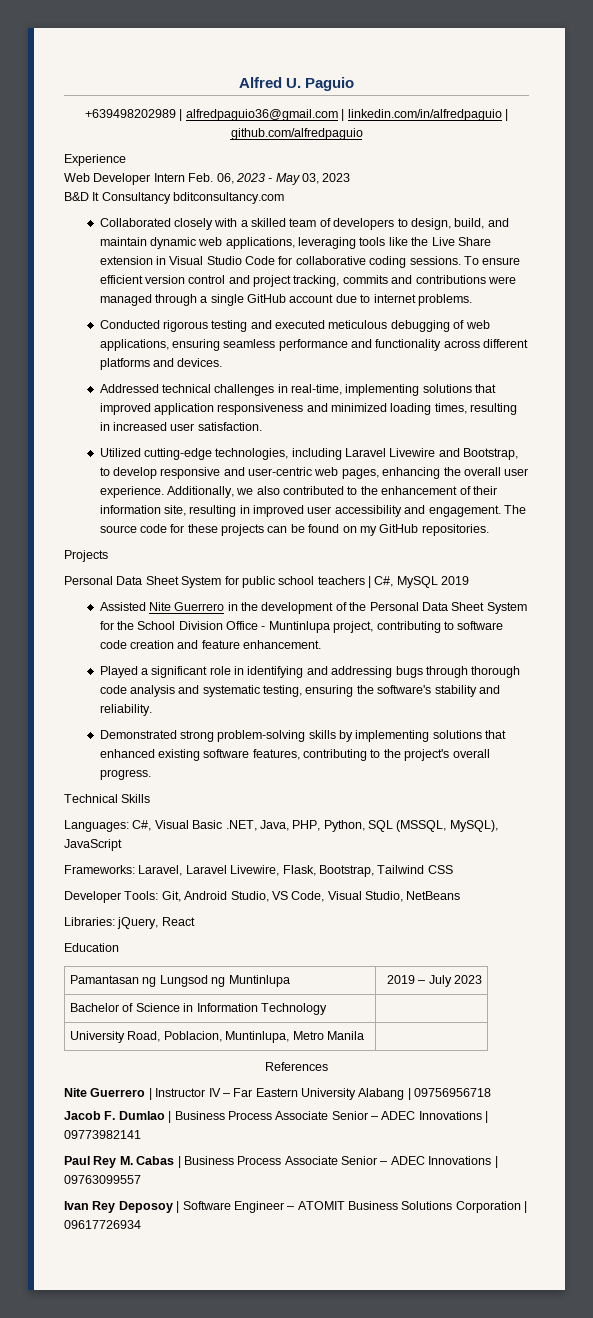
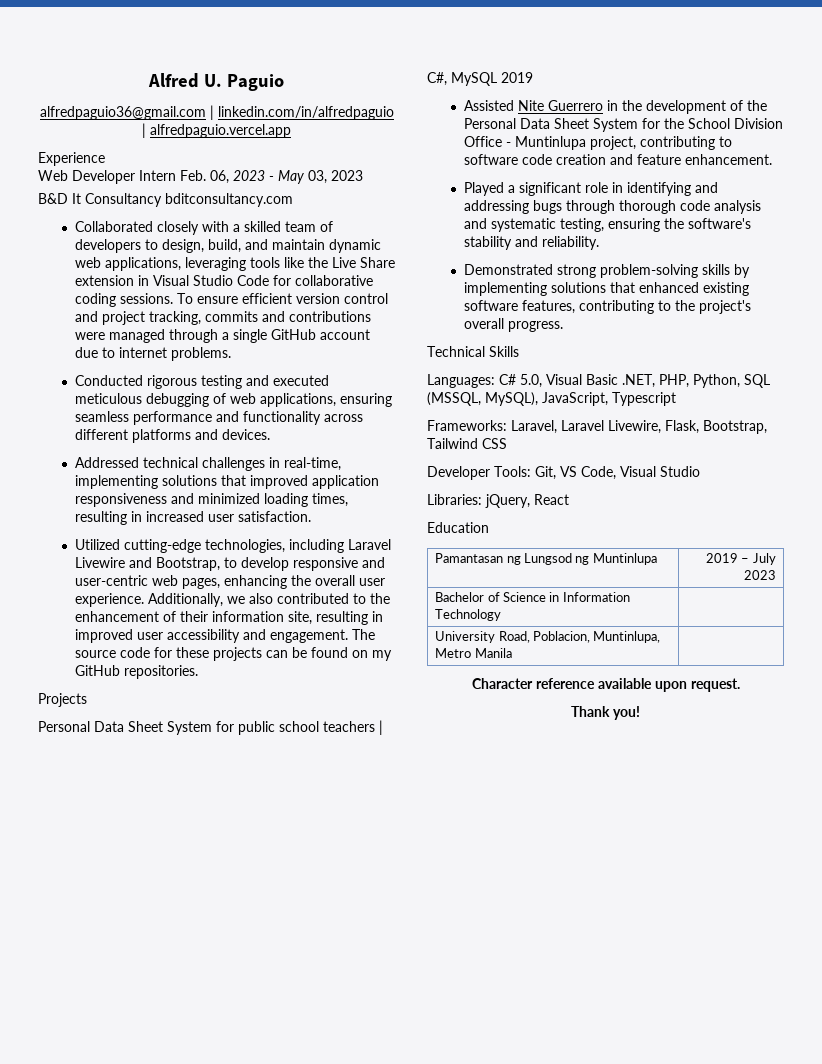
- +639498202989 | alfredpaguio36@gmail.com | linkedin.com/in/alfredpaguio | github.com/alfredpaguio
+ alfredpaguio36@gmail.com | linkedin.com/in/alfredpaguio | alfredpaguio.vercel.app
- Languages: C#, Visual Basic .NET, Java, PHP, Python, SQL (MSSQL, MySQL), JavaScript
+ Languages: C# 5.0, Visual Basic .NET, PHP, Python, SQL (MSSQL, MySQL), JavaScript, Typescript
- Developer Tools: Git, Android Studio, VS Code, Visual Studio, NetBeans
+ Developer Tools: Git, VS Code, Visual Studio
- References
- Nite Guerrero | Instructor IV – Far Eastern University Alabang | 09756956718
- Jacob F. Dumlao | Business Process Associate Senior – ADEC Innovations | 09773982141
- Paul Rey M. Cabas | Business Process Associate Senior – ADEC Innovations | 09763099557
- Ivan Rey Deposoy | Software Engineer – ATOMIT Business Solutions Corporation | 09617726934
+ Character reference available upon request.
+ Thank you!

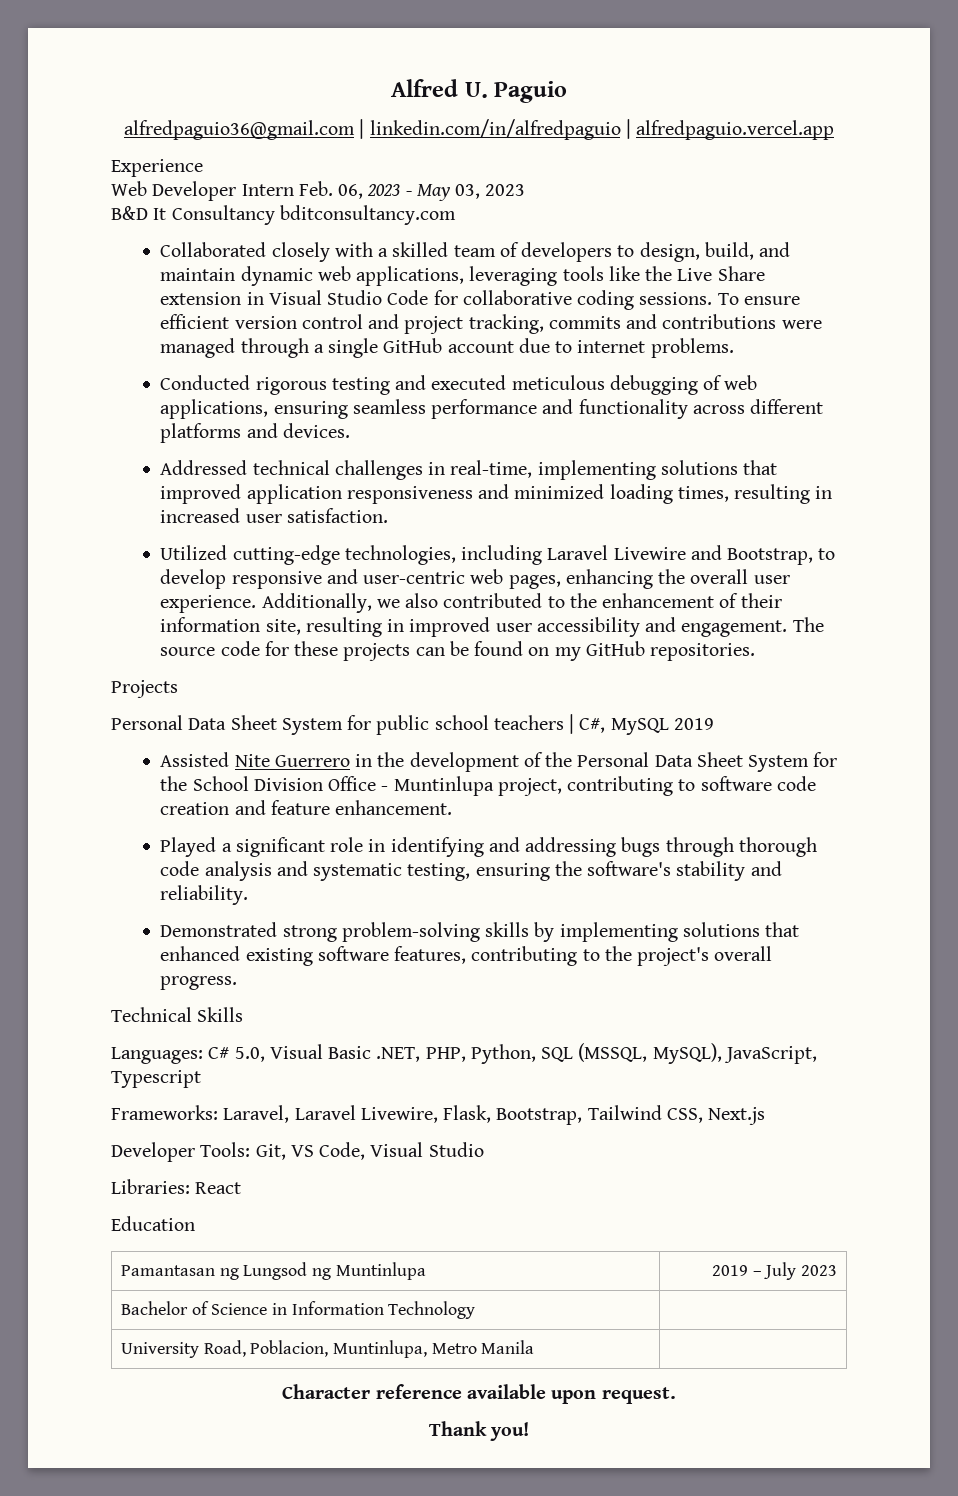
- Frameworks: Laravel, Laravel Livewire, Flask, Bootstrap, Tailwind CSS
+ Frameworks: Laravel, Laravel Livewire, Flask, Bootstrap, Tailwind CSS, Next.js
- Libraries: jQuery, React
+ Libraries: React

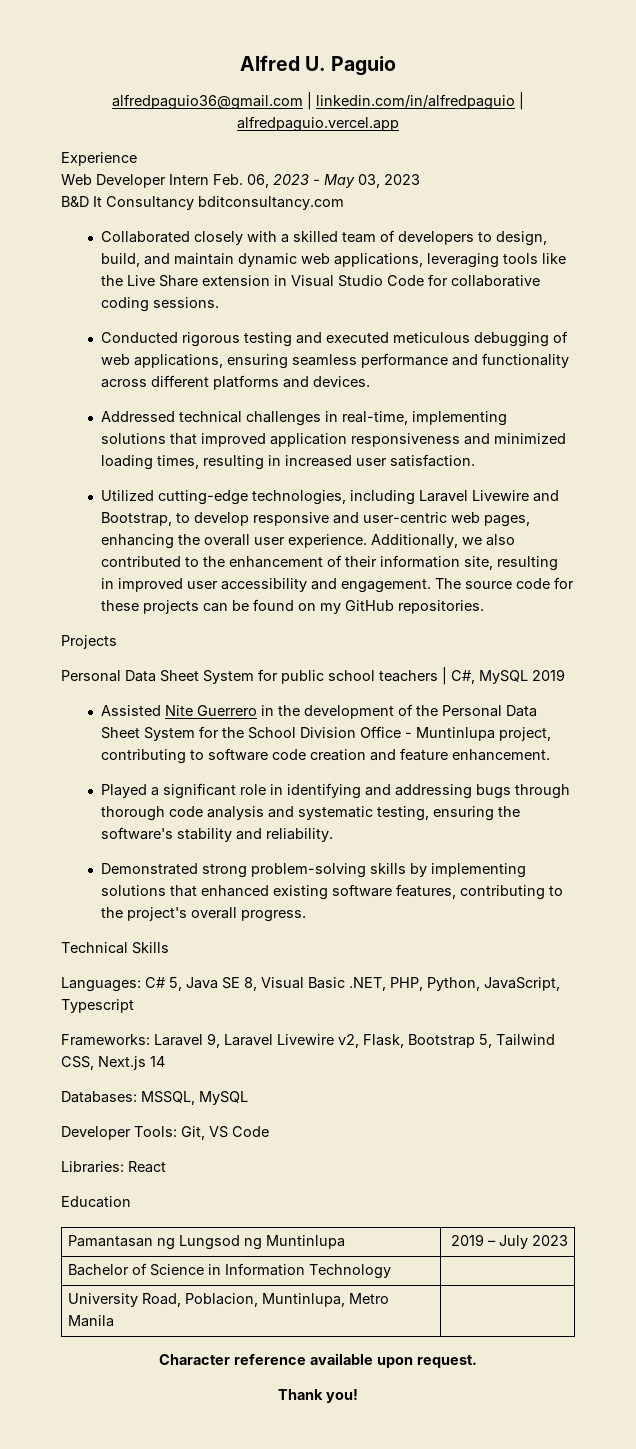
- To ensure efficient version control and project tracking, commits and contributions were managed through a single GitHub account due to internet problems.
- Languages: C# 5.0, Visual Basic .NET, PHP, Python, SQL (MSSQL, MySQL), JavaScript, Typescript
+ Languages: C# 5, Java SE 8, Visual Basic .NET, PHP, Python, JavaScript, Typescript
- Frameworks: Laravel, Laravel Livewire, Flask, Bootstrap, Tailwind CSS, Next.js
+ Frameworks: Laravel 9, Laravel Livewire v2, Flask, Bootstrap 5, Tailwind CSS, Next.js 14
+ Databases: MSSQL, MySQL
- Developer Tools: Git, VS Code, Visual Studio
+ Developer Tools: Git, VS Code

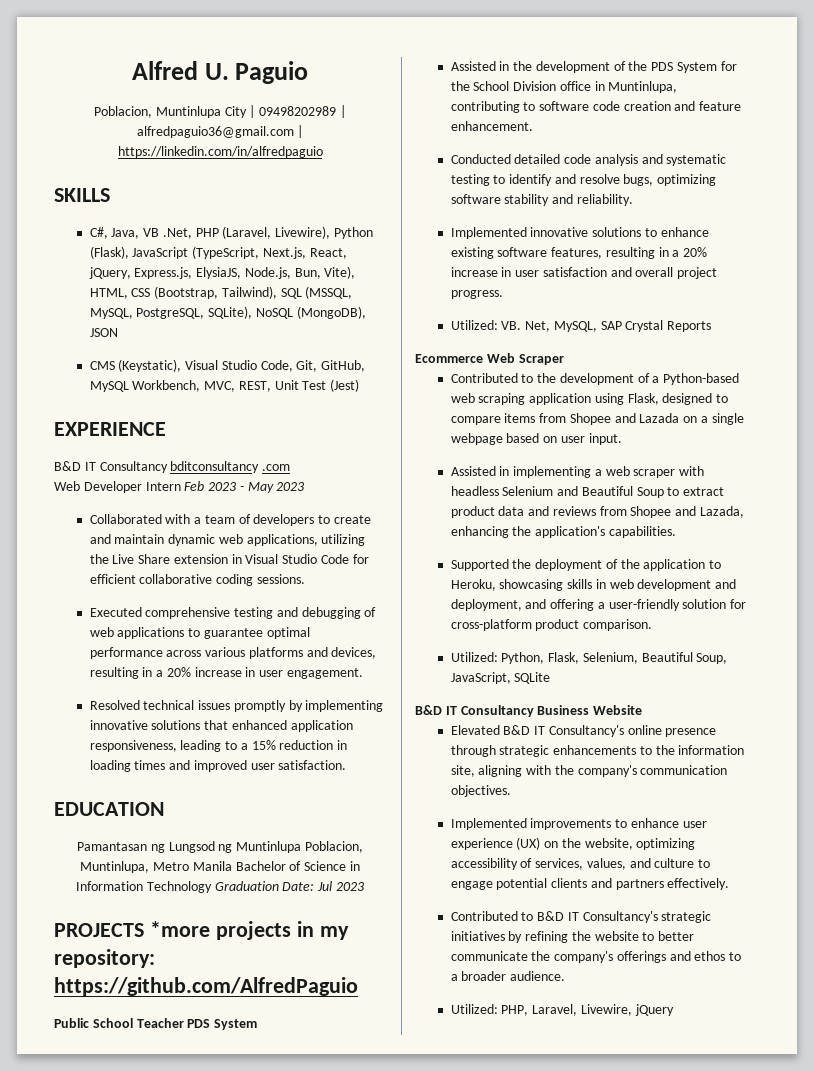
- alfredpaguio36@gmail.com | linkedin.com/in/alfredpaguio | alfredpaguio.vercel.app
- Experience
+ Poblacion, Muntinlupa City | 09498202989 | alfredpaguio36@gmail.com | https://linkedin.com/in/alfredpaguio
+ SKILLS
+ C#, Java, VB .Net, PHP (Laravel, Livewire), Python (Flask), JavaScript (TypeScript, Next.js, React, jQuery, Express.js, ElysiaJS, Node.js, Bun, Vite), HTML, CSS (Bootstrap, Tailwind), SQL (MSSQL, MySQL, PostgreSQL, SQLite), NoSQL (MongoDB), JSON
+ CMS (Keystatic), Visual Studio Code, Git, GitHub, MySQL Workbench, MVC, REST, Unit Test (Jest)
+ EXPERIENCE
+ B&D IT Consultancy bditconsultancy .com
- Web Developer Intern Feb. 06, 2023 - May 03, 2023
- B&D It Consultancy bditconsultancy.com
+ Web Developer Intern Feb 2023 - May 2023
- Collaborated closely with a skilled team of developers to design, build, and maintain dynamic web applications, leveraging tools like the Live Share extension in Visual Studio Code for collaborative coding sessions.
+ Collaborated with a team of developers to create and maintain dynamic web applications, utilizing the Live Share extension in Visual Studio Code for efficient collaborative coding sessions.
- Conducted rigorous testing and executed meticulous debugging of web applications, ensuring seamless performance and functionality across different platforms and devices.
- Addressed technical challenges in real-time, implementing solutions that improved application responsiveness and minimized loading times, resulting in increased user satisfaction.
- Utilized cutting-edge technologies, including Laravel Livewire and Bootstrap, to develop responsive and user-centric web pages, enhancing the overall user experience. Additionally, we also contributed to the enhancement of their information site, resulting in improved user accessibility and engagement. The source code for these projects can be found on my GitHub repositories.
- Projects
- Personal Data Sheet System for public school teachers | C#, MySQL 2019
- Assisted Nite Guerrero in the development of the Personal Data Sheet System for the School Division Office - Muntinlupa project, contributing to software code creation and feature enhancement.
+ Executed comprehensive testing and debugging of web applications to guarantee optimal performance across various platforms and devices, resulting in a 20% increase in user engagement.
+ Resolved technical issues promptly by implementing innovative solutions that enhanced application responsiveness, leading to a 15% reduction in loading times and improved user satisfaction.
+ EDUCATION
+ Pamantasan ng Lungsod ng Muntinlupa Poblacion, Muntinlupa, Metro Manila Bachelor of Science in Information Technology Graduation Date: Jul 2023
+ PROJECTS *more projects in my repository: https://github.com/AlfredPaguio
+ Public School Teacher PDS System
+ Assisted in the development of the PDS System for the School Division office in Muntinlupa, contributing to software code creation and feature enhancement.
- Played a significant role in identifying and addressing bugs through thorough code analysis and systematic testing, ensuring the software's stability and reliability.
- Demonstrated strong problem-solving skills by implementing solutions that enhanced existing software features, contributing to the project's overall progress.
- Technical Skills
- Languages: C# 5, Java SE 8, Visual Basic .NET, PHP, Python, JavaScript, Typescript
- Frameworks: Laravel 9, Laravel Livewire v2, Flask, Bootstrap 5, Tailwind CSS, Next.js 14
- Databases: MSSQL, MySQL
- Developer Tools: Git, VS Code
- Libraries: React
- Education
- Pamantasan ng Lungsod ng Muntinlupa | 2019 – July 2023
- Bachelor of Science in Information Technology |
- University Road, Poblacion, Muntinlupa, Metro Manila |
- Character reference available upon request.
- Thank you!
+ Conducted detailed code analysis and systematic testing to identify and resolve bugs, optimizing software stability and reliability.
+ Implemented innovative solutions to enhance existing software features, resulting in a 20% increase in user satisfaction and overall project progress.
+ Utilized: VB. Net, MySQL, SAP Crystal Reports
+ Ecommerce Web Scraper
+ Contributed to the development of a Python-based web scraping application using Flask, designed to compare items from Shopee and Lazada on a single webpage based on user input.
+ Assisted in implementing a web scraper with headless Selenium and Beautiful Soup to extract product data and reviews from Shopee and Lazada, enhancing the application's capabilities.
+ Supported the deployment of the application to Heroku, showcasing skills in web development and deployment, and offering a user-friendly solution for cross-platform product comparison.
+ Utilized: Python, Flask, Selenium, Beautiful Soup, JavaScript, SQLite
+ B&D IT Consultancy Business Website
+ Elevated B&D IT Consultancy's online presence through strategic enhancements to the information site, aligning with the company's communication objectives.
+ Implemented improvements to enhance user experience (UX) on the website, optimizing accessibility of services, values, and culture to engage potential clients and partners effectively.
+ Contributed to B&D IT Consultancy's strategic initiatives by refining the website to better communicate the company's offerings and ethos to a broader audience.
+ Utilized: PHP, Laravel, Livewire, jQuery

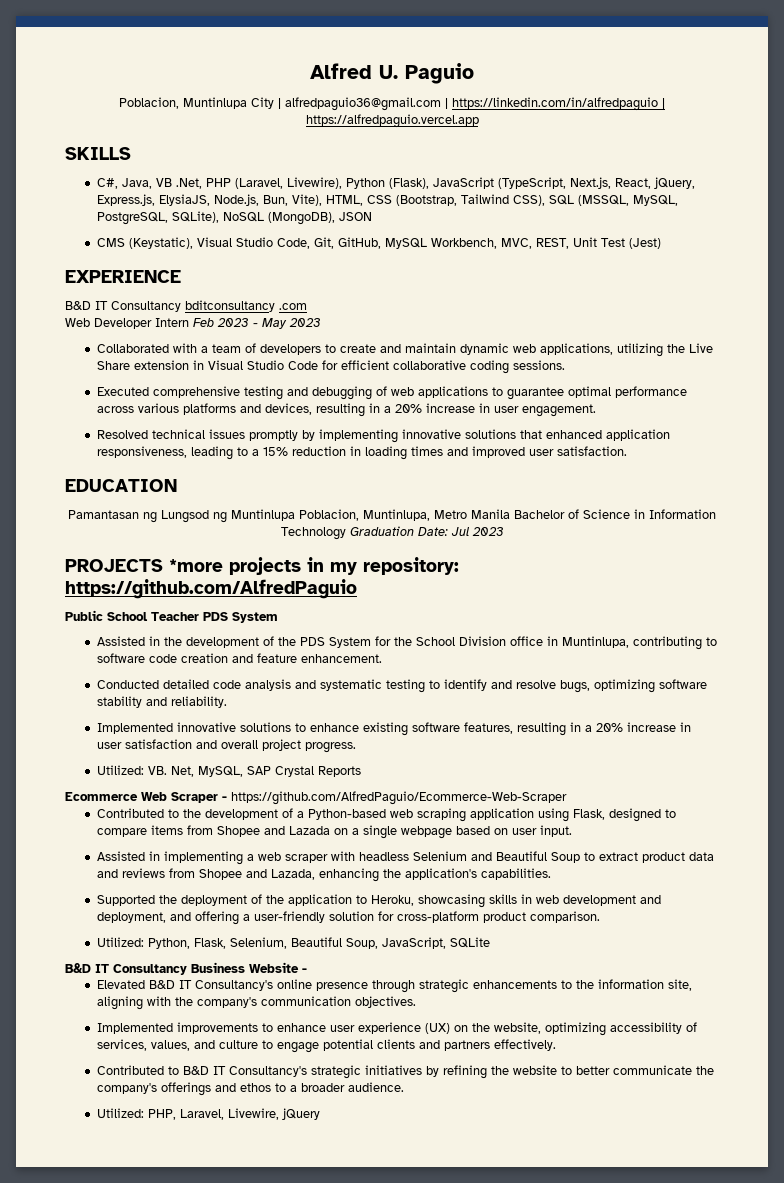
- Poblacion, Muntinlupa City | 09498202989 | alfredpaguio36@gmail.com | https://linkedin.com/in/alfredpaguio
+ Poblacion, Muntinlupa City | alfredpaguio36@gmail.com | https://linkedin.com/in/alfredpaguio | https://alfredpaguio.vercel.app
- C#, Java, VB .Net, PHP (Laravel, Livewire), Python (Flask), JavaScript (TypeScript, Next.js, React, jQuery, Express.js, ElysiaJS, Node.js, Bun, Vite), HTML, CSS (Bootstrap, Tailwind), SQL (MSSQL, MySQL, PostgreSQL, SQLite), NoSQL (MongoDB), JSON
+ C#, Java, VB .Net, PHP (Laravel, Livewire), Python (Flask), JavaScript (TypeScript, Next.js, React, jQuery, Express.js, ElysiaJS, Node.js, Bun, Vite), HTML, CSS (Bootstrap, Tailwind CSS), SQL (MSSQL, MySQL, PostgreSQL, SQLite), NoSQL (MongoDB), JSON
- Ecommerce Web Scraper
+ Ecommerce Web Scraper - https://github.com/AlfredPaguio/Ecommerce-Web-Scraper
- B&D IT Consultancy Business Website
+ B&D IT Consultancy Business Website -

